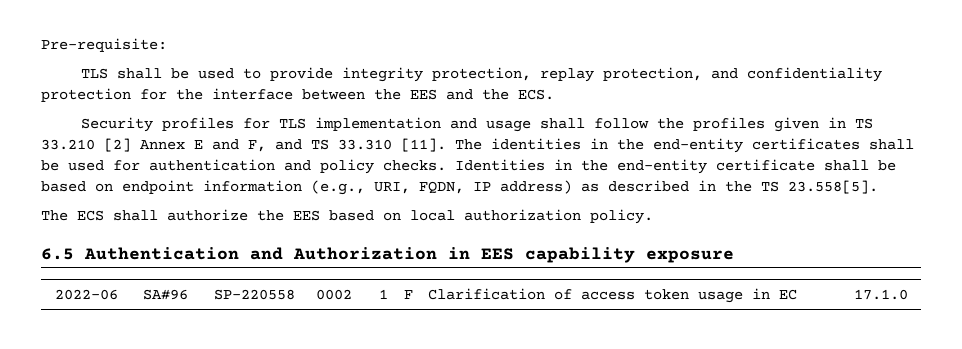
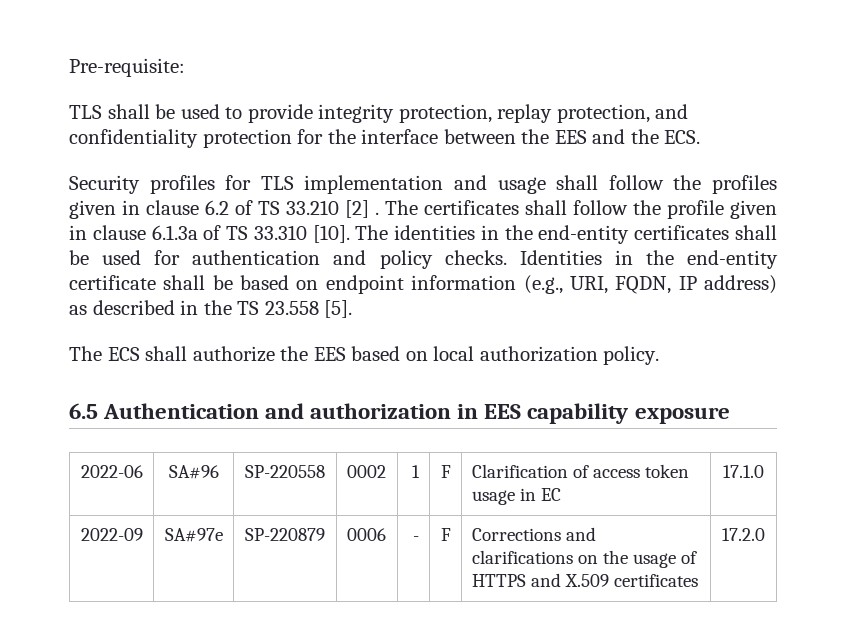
- Security profiles for TLS implementation and usage shall follow the profiles given in TS 33.210 [2] Annex E and F, and TS 33.310 [11].
+ Security profiles for TLS implementation and usage shall follow the profiles given in clause 6.2 of TS 33.210 [2] . The certificates shall follow the profile given in clause 6.1.3a of TS 33.310 [10].
- Identities in the end-entity certificate shall be based on endpoint information (e.g., URI, FQDN, IP address) as described in the TS 23.558[5].
+ Identities in the end-entity certificate shall be based on endpoint information (e.g., URI, FQDN, IP address) as described in the TS 23.558 [5].
- 6.5 Authentication and Authorization in EES capability exposure
+ 6.5 Authentication and authorization in EES capability exposure
+ 2022-09 | SA#97e | SP-220879 | 0006 | - | F | Corrections and clarifications on the usage of HTTPS and X.509 certificates | 17.2.0

